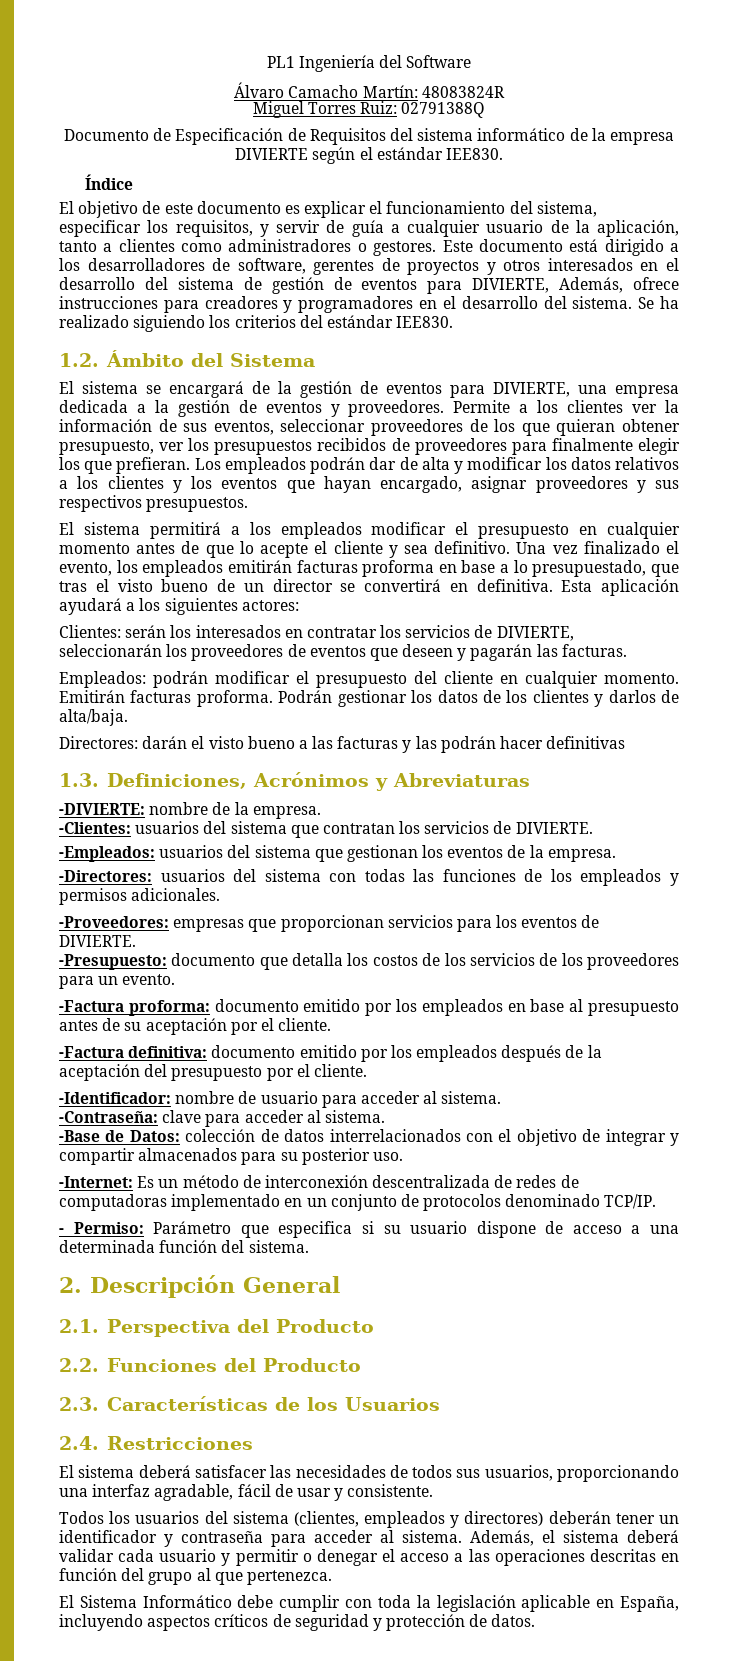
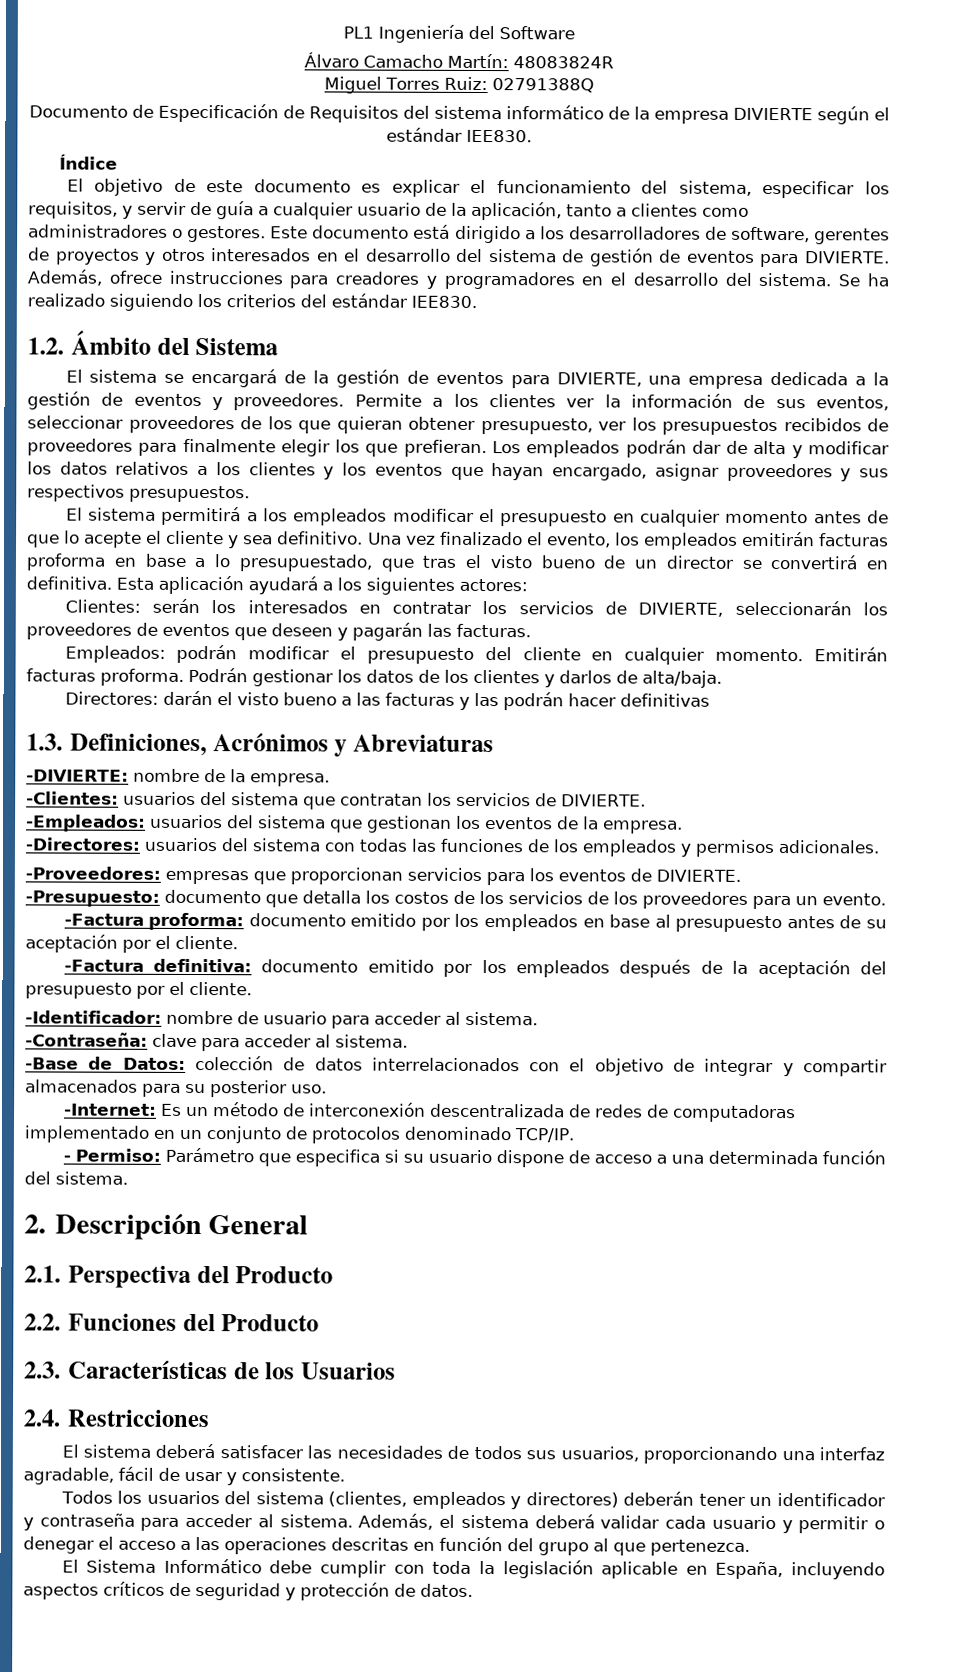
- Este documento está dirigido a los desarrolladores de software, gerentes de proyectos y otros interesados en el desarrollo del sistema de gestión de eventos para DIVIERTE, Además, ofrece instrucciones para creadores y programadores en el desarrollo del sistema.
+ Este documento está dirigido a los desarrolladores de software, gerentes de proyectos y otros interesados en el desarrollo del sistema de gestión de eventos para DIVIERTE. Además, ofrece instrucciones para creadores y programadores en el desarrollo del sistema.

